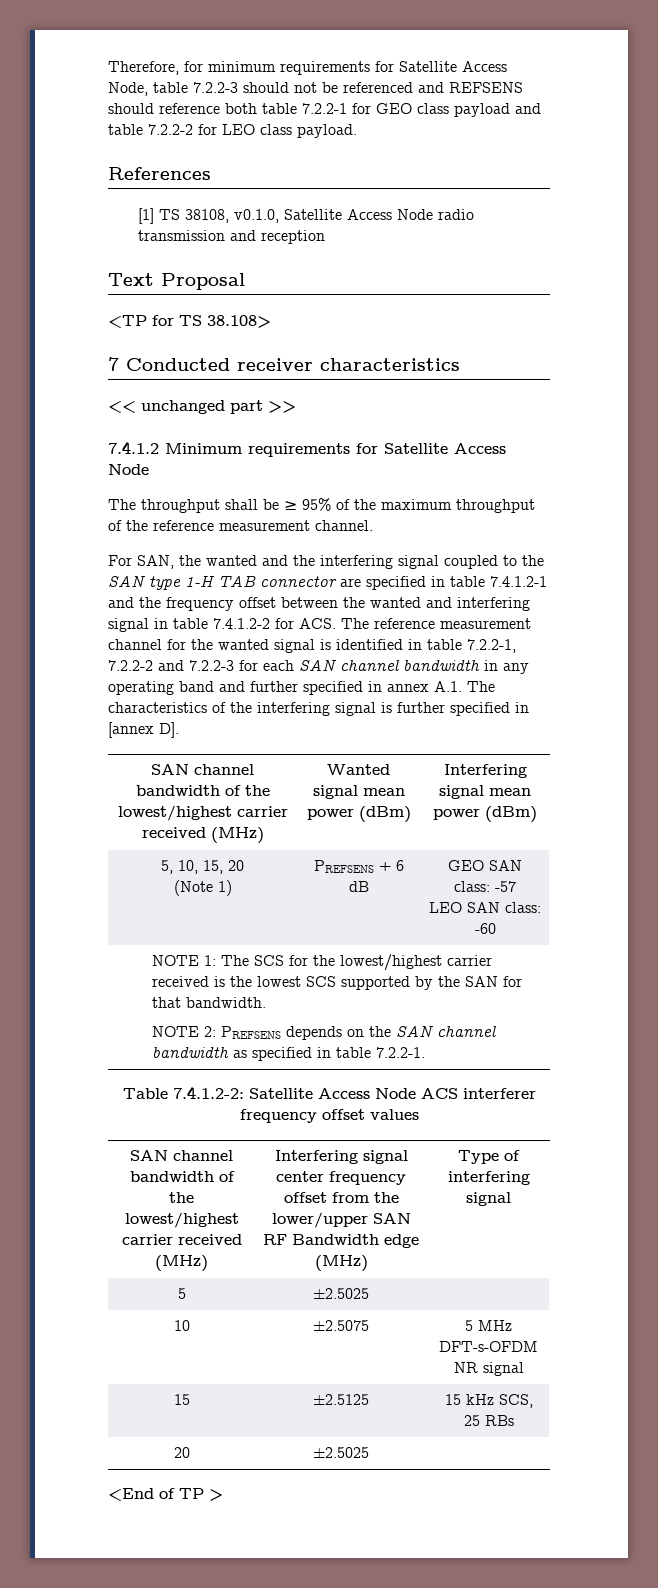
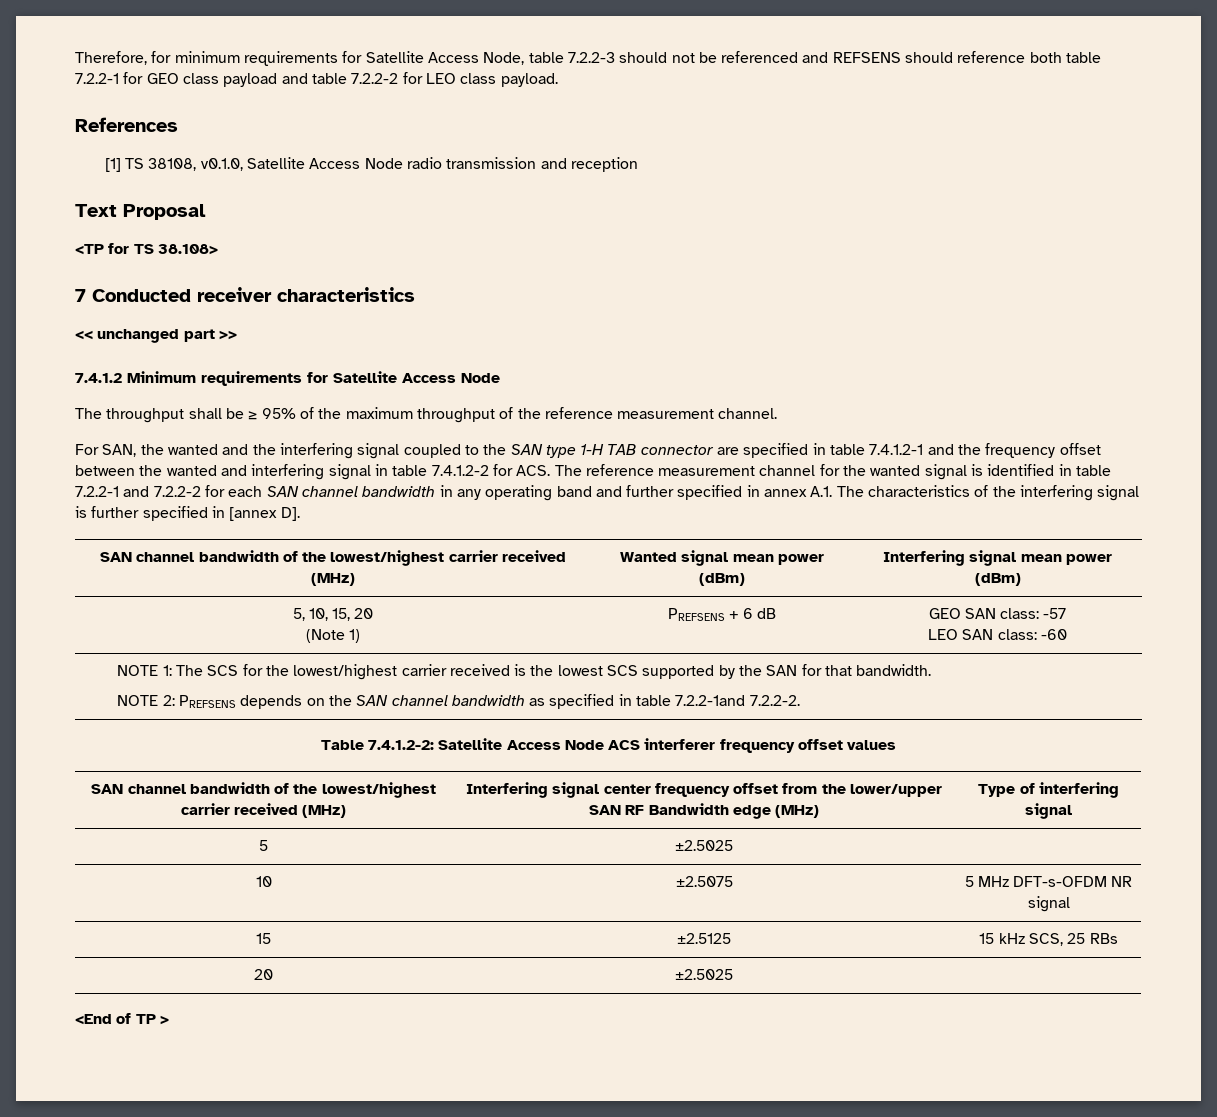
- For SAN, the wanted and the interfering signal coupled to the SAN type 1-H TAB connector are specified in table 7.4.1.2-1 and the frequency offset between the wanted and interfering signal in table 7.4.1.2-2 for ACS. The reference measurement channel for the wanted signal is identified in table 7.2.2-1, 7.2.2-2 and 7.2.2-3 for each SAN channel bandwidth in any operating band and further specified in annex A.1. The characteristics of the interfering signal is further specified in [annex D].
+ For SAN, the wanted and the interfering signal coupled to the SAN type 1-H TAB connector are specified in table 7.4.1.2-1 and the frequency offset between the wanted and interfering signal in table 7.4.1.2-2 for ACS. The reference measurement channel for the wanted signal is identified in table 7.2.2-1 and 7.2.2-2 for each SAN channel bandwidth in any operating band and further specified in annex A.1. The characteristics of the interfering signal is further specified in [annex D].
  NOTE 1: The SCS for the lowest/highest carrier received is the lowest SCS supported by the SAN for that bandwidth.
- NOTE 2: PREFSENS depends on the SAN channel bandwidth as specified in table 7.2.2-1.
+ NOTE 2: PREFSENS depends on the SAN channel bandwidth as specified in table 7.2.2-1and 7.2.2-2.

